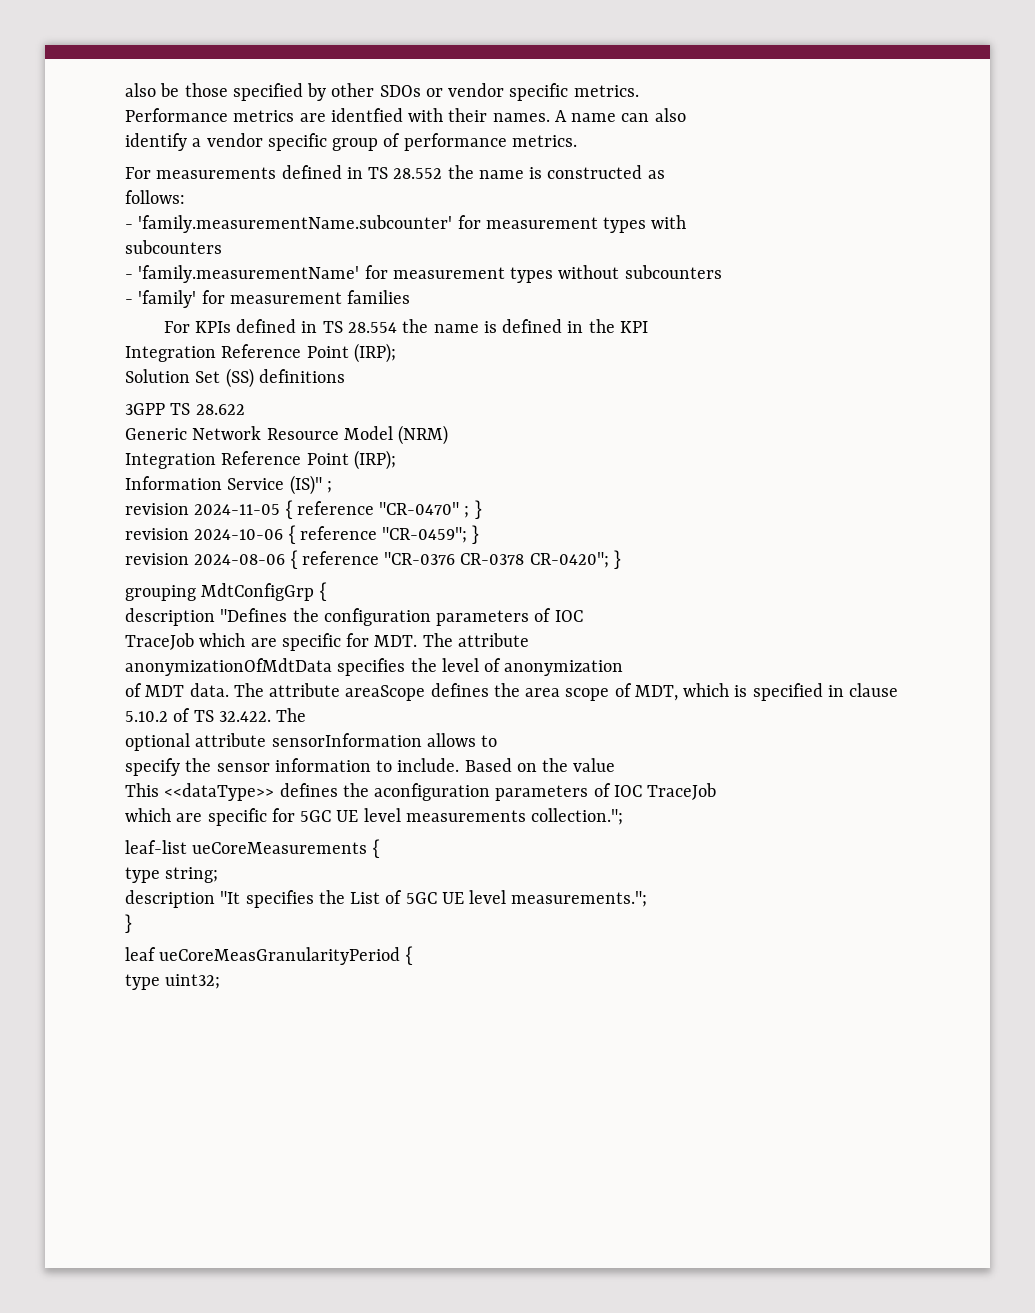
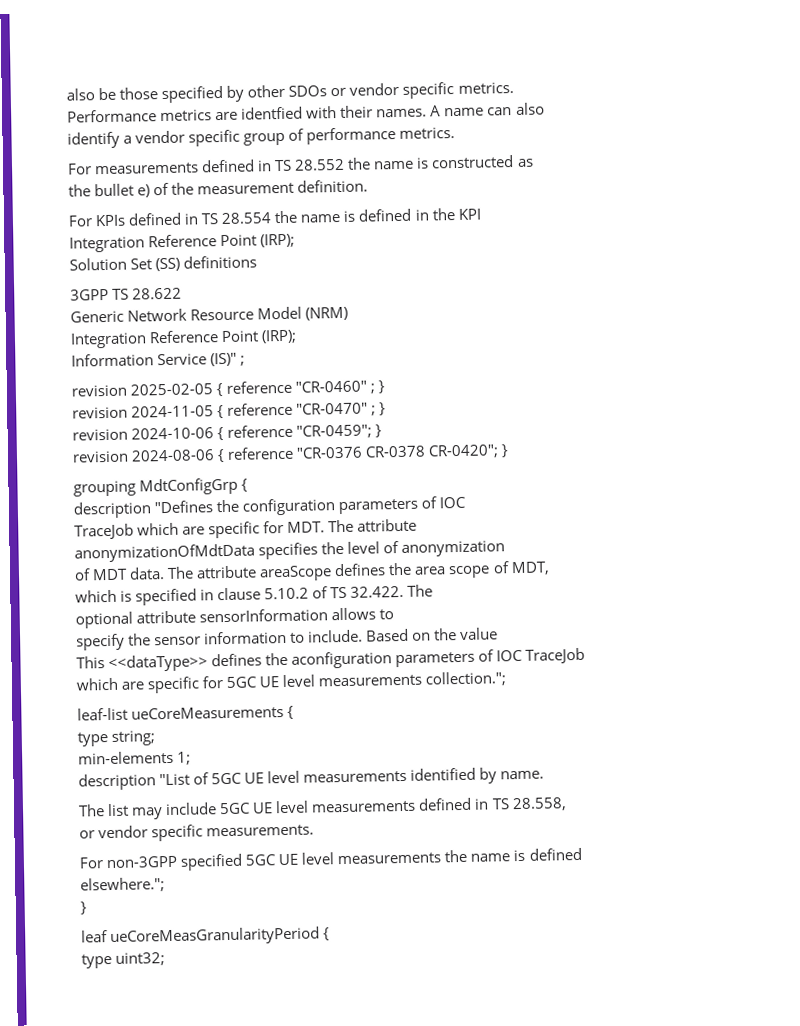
- follows:
- - 'family.measurementName.subcounter' for measurement types with
- subcounters
- - 'family.measurementName' for measurement types without subcounters
- - 'family' for measurement families
+ the bullet e) of the measurement definition.
+ revision 2025-02-05 { reference "CR-0460" ; }
- The attribute areaScope defines the area scope of MDT, which is specified in clause 5.10.2 of TS 32.422. The
+ The attribute areaScope defines the area scope of MDT,
+ which is specified in clause 5.10.2 of TS 32.422. The
- description "It specifies the List of 5GC UE level measurements.";
+ min-elements 1;
+ description "List of 5GC UE level measurements identified by name.
+ The list may include 5GC UE level measurements defined in TS 28.558,
+ or vendor specific measurements.
+ For non-3GPP specified 5GC UE level measurements the name is defined
+ elsewhere.";

